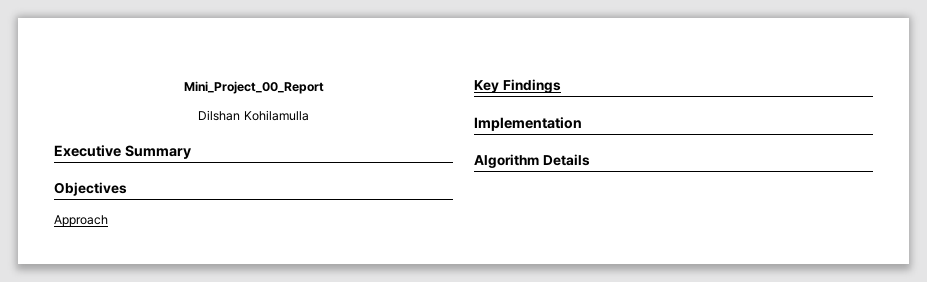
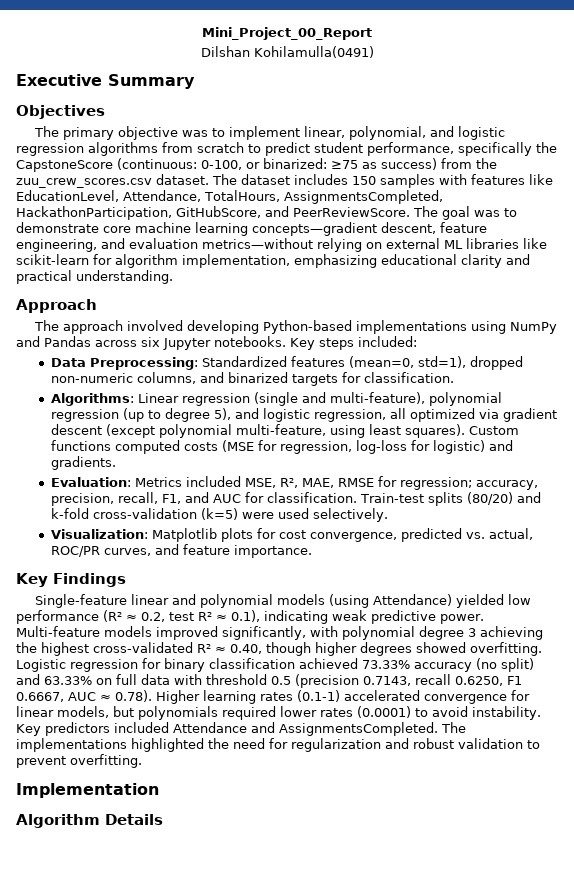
- Dilshan Kohilamulla
+ Dilshan Kohilamulla(0491)
+ The primary objective was to implement linear, polynomial, and logistic regression algorithms from scratch to predict student performance, specifically the CapstoneScore (continuous: 0-100, or binarized: ≥75 as success) from the zuu_crew_scores.csv dataset. The dataset includes 150 samples with features like EducationLevel, Attendance, TotalHours, AssignmentsCompleted, HackathonParticipation, GitHubScore, and PeerReviewScore. The goal was to demonstrate core machine learning concepts—gradient descent, feature engineering, and evaluation metrics—without relying on external ML libraries like scikit-learn for algorithm implementation, emphasizing educational clarity and practical understanding.
  Approach
+ The approach involved developing Python-based implementations using NumPy and Pandas across six Jupyter notebooks. Key steps included:
+ Data Preprocessing: Standardized features (mean=0, std=1), dropped non-numeric columns, and binarized targets for classification.
+ Algorithms: Linear regression (single and multi-feature), polynomial regression (up to degree 5), and logistic regression, all optimized via gradient descent (except polynomial multi-feature, using least squares). Custom functions computed costs (MSE for regression, log-loss for logistic) and gradients.
+ Evaluation: Metrics included MSE, R², MAE, RMSE for regression; accuracy, precision, recall, F1, and AUC for classification. Train-test splits (80/20) and k-fold cross-validation (k=5) were used selectively.
+ Visualization: Matplotlib plots for cost convergence, predicted vs. actual, ROC/PR curves, and feature importance.
  Key Findings
+ Single-feature linear and polynomial models (using Attendance) yielded low performance (R² ≈ 0.2, test R² ≈ 0.1), indicating weak predictive power. Multi-feature models improved significantly, with polynomial degree 3 achieving the highest cross-validated R² ≈ 0.40, though higher degrees showed overfitting. Logistic regression for binary classification achieved 73.33% accuracy (no split) and 63.33% on full data with threshold 0.5 (precision 0.7143, recall 0.6250, F1 0.6667, AUC ≈ 0.78). Higher learning rates (0.1-1) accelerated convergence for linear models, but polynomials required lower rates (0.0001) to avoid instability. Key predictors included Attendance and AssignmentsCompleted. The implementations highlighted the need for regularization and robust validation to prevent overfitting.

